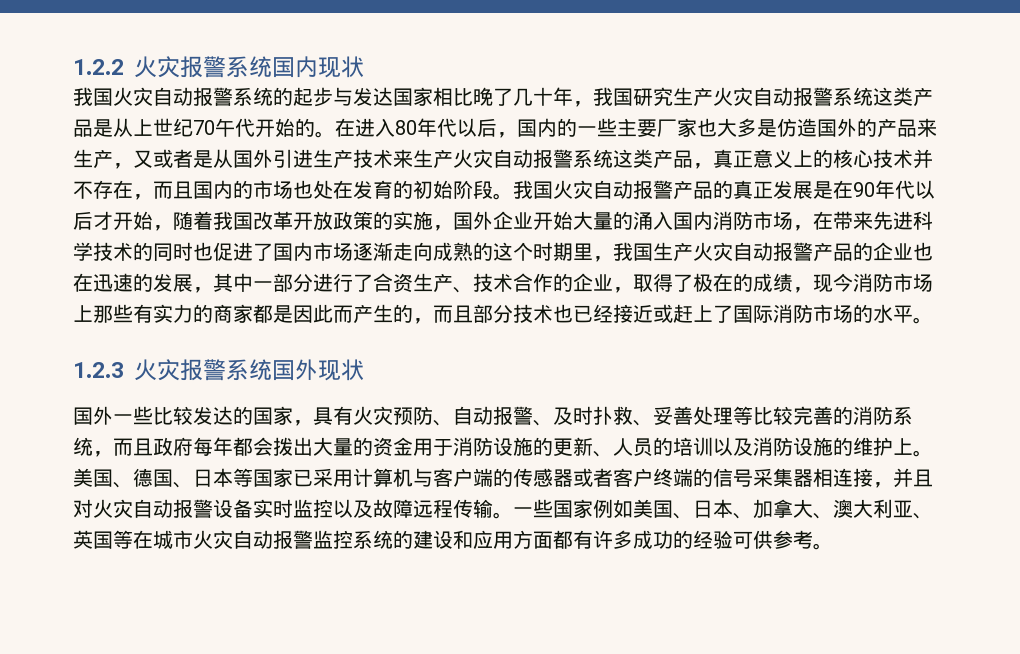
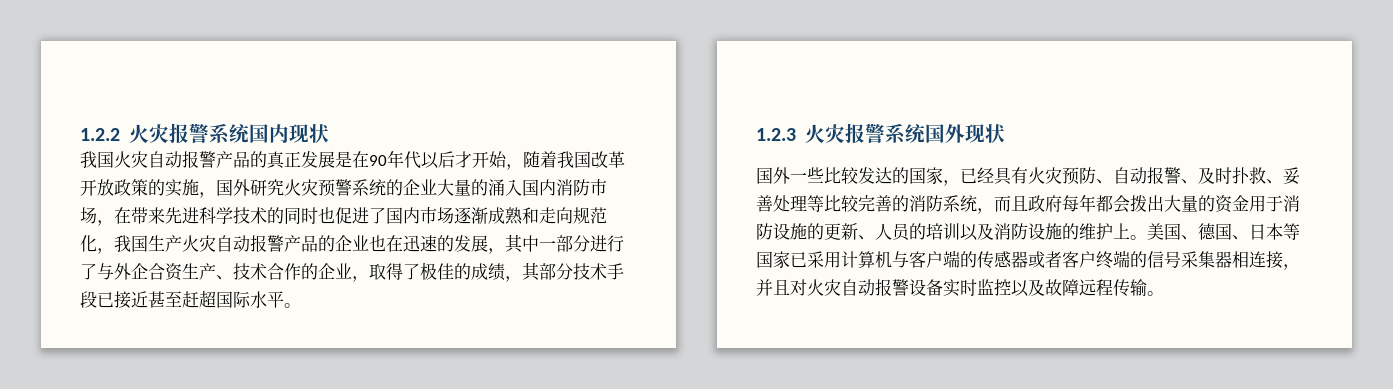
- 我国火灾自动报警系统的起步与发达国家相比晚了几十年，我国研究生产火灾自动报警系统这类产品是从上世纪70午代开始的。在进入80年代以后，国内的一些主要厂家也大多是仿造国外的产品来生产，又或者是从国外引进生产技术来生产火灾自动报警系统这类产品，真正意义上的核心技术并不存在，而且国内的市场也处在发育的初始阶段。我国火灾自动报警产品的真正发展是在90年代以后才开始，随着我国改革开放政策的实施，国外企业开始大量的涌入国内消防市场，在带来先进科学技术的同时也促进了国内市场逐渐走向成熟的这个时期里，我国生产火灾自动报警产品的企业也在迅速的发展，其中一部分进行了合资生产、技术合作的企业，取得了极在的成绩，现今消防市场上那些有实力的商家都是因此而产生的，而且部分技术也已经接近或赶上了国际消防市场的水平。
+ 我国火灾自动报警产品的真正发展是在90年代以后才开始，随着我国改革开放政策的实施，国外研究火灾预警系统的企业大量的涌入国内消防市场，在带来先进科学技术的同时也促进了国内市场逐渐成熟和走向规范化，我国生产火灾自动报警产品的企业也在迅速的发展，其中一部分进行了与外企合资生产、技术合作的企业，取得了极佳的成绩，其部分技术手段已接近甚至赶超国际水平。
- 国外一些比较发达的国家，具有火灾预防、自动报警、及时扑救、妥善处理等比较完善的消防系统，而且政府每年都会拨出大量的资金用于消防设施的更新、人员的培训以及消防设施的维护上。
+ 国外一些比较发达的国家，已经具有火灾预防、自动报警、及时扑救、妥善处理等比较完善的消防系统，而且政府每年都会拨出大量的资金用于消防设施的更新、人员的培训以及消防设施的维护上。
- 一些国家例如美国、日本、加拿大、澳大利亚、英国等在城市火灾自动报警监控系统的建设和应用方面都有许多成功的经验可供参考。

